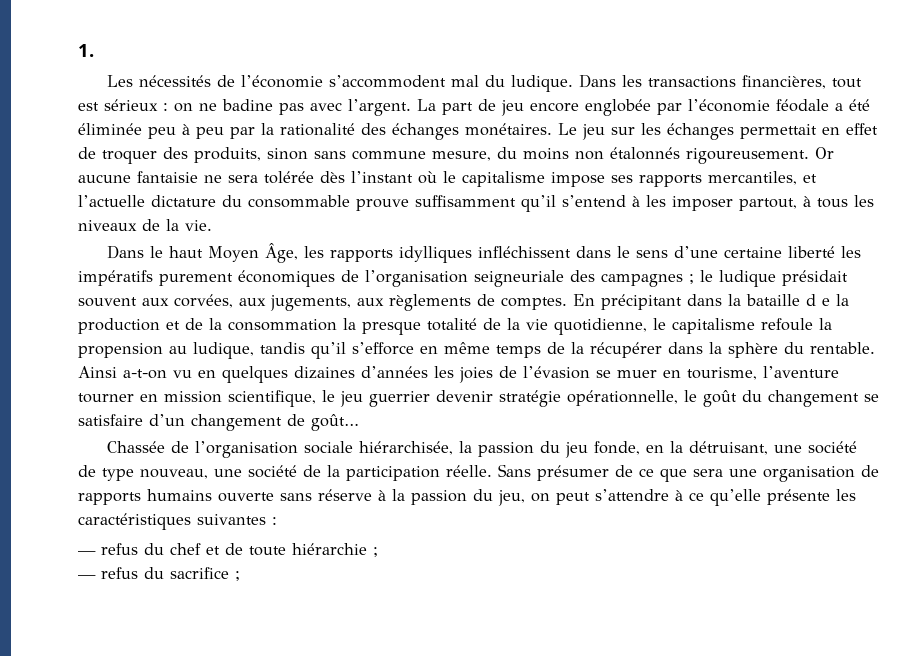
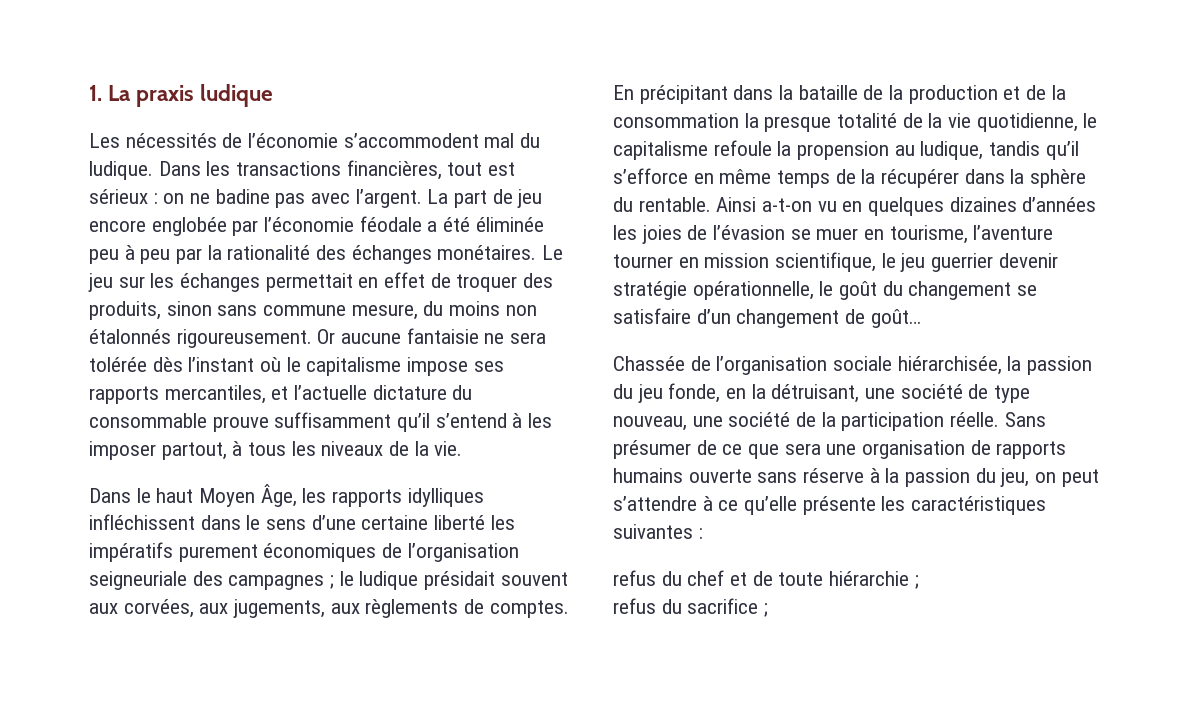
- 1.
+ 1. La praxis ludique
- En précipitant dans la bataille d e la production et de la consommation la presque totalité de la vie quotidienne, le capitalisme refoule la propension au ludique, tandis qu’il s’efforce en même temps de la récupérer dans la sphère du rentable.
+ En précipitant dans la bataille de la production et de la consommation la presque totalité de la vie quotidienne, le capitalisme refoule la propension au ludique, tandis qu’il s’efforce en même temps de la récupérer dans la sphère du rentable.
- — refus du chef et de toute hiérarchie ;
+ refus du chef et de toute hiérarchie ;
- — refus du sacrifice ;
+ refus du sacrifice ;

